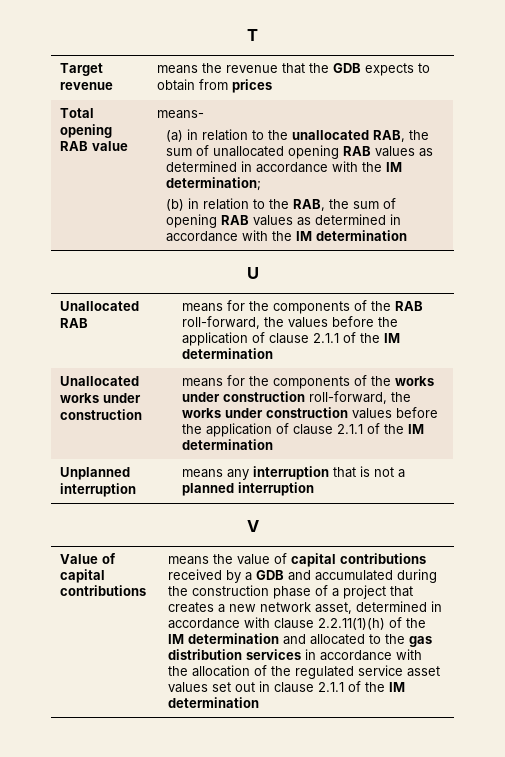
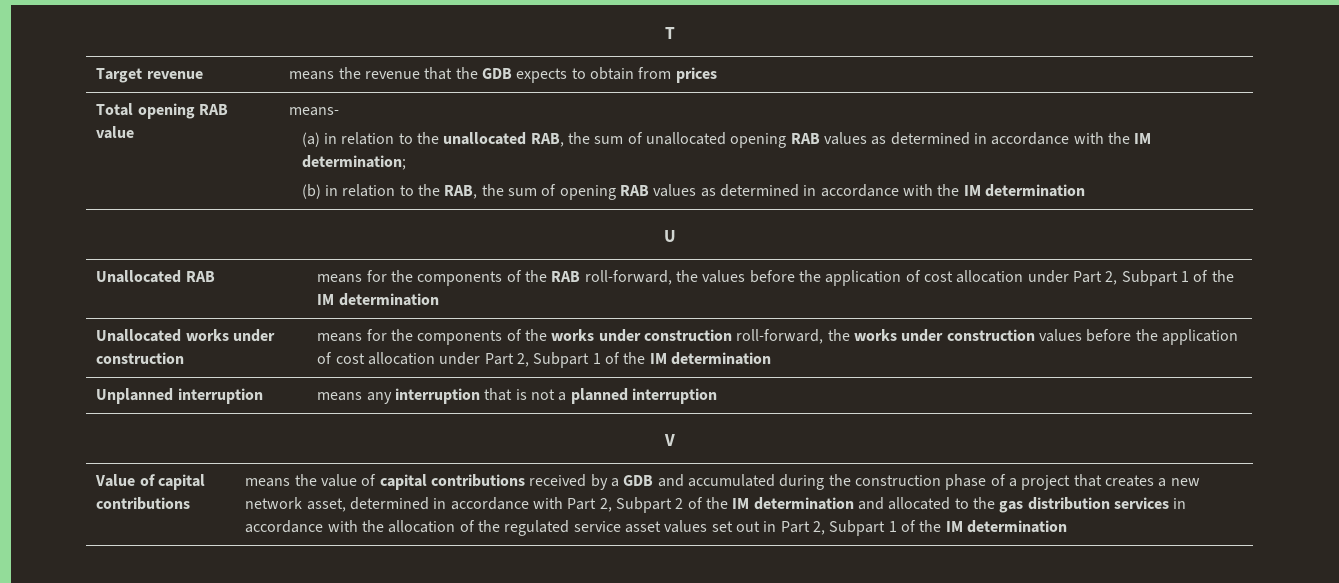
- Unallocated RAB | means for the components of the RAB roll-forward, the values before the application of clause 2.1.1 of the IM determination
+ Unallocated RAB | means for the components of the RAB roll-forward, the values before the application of cost allocation under Part 2, Subpart 1 of the IM determination
- Unallocated works under construction | means for the components of the works under construction roll-forward, the works under construction values before the application of clause 2.1.1 of the IM determination
+ Unallocated works under construction | means for the components of the works under construction roll-forward, the works under construction values before the application of cost allocation under Part 2, Subpart 1 of the IM determination
- means the value of capital contributions received by a GDB and accumulated during the construction phase of a project that creates a new network asset, determined in accordance with clause 2.2.11(1)(h) of the IM determination and allocated to the gas distribution services in accordance with the allocation of the regulated service asset values set out in clause 2.1.1 of the IM determination
+ means the value of capital contributions received by a GDB and accumulated during the construction phase of a project that creates a new network asset, determined in accordance with Part 2, Subpart 2 of the IM determination and allocated to the gas distribution services in accordance with the allocation of the regulated service asset values set out in Part 2, Subpart 1 of the IM determination

